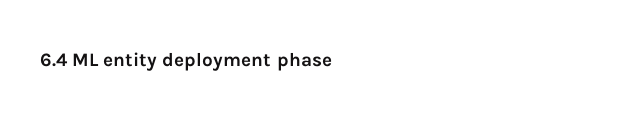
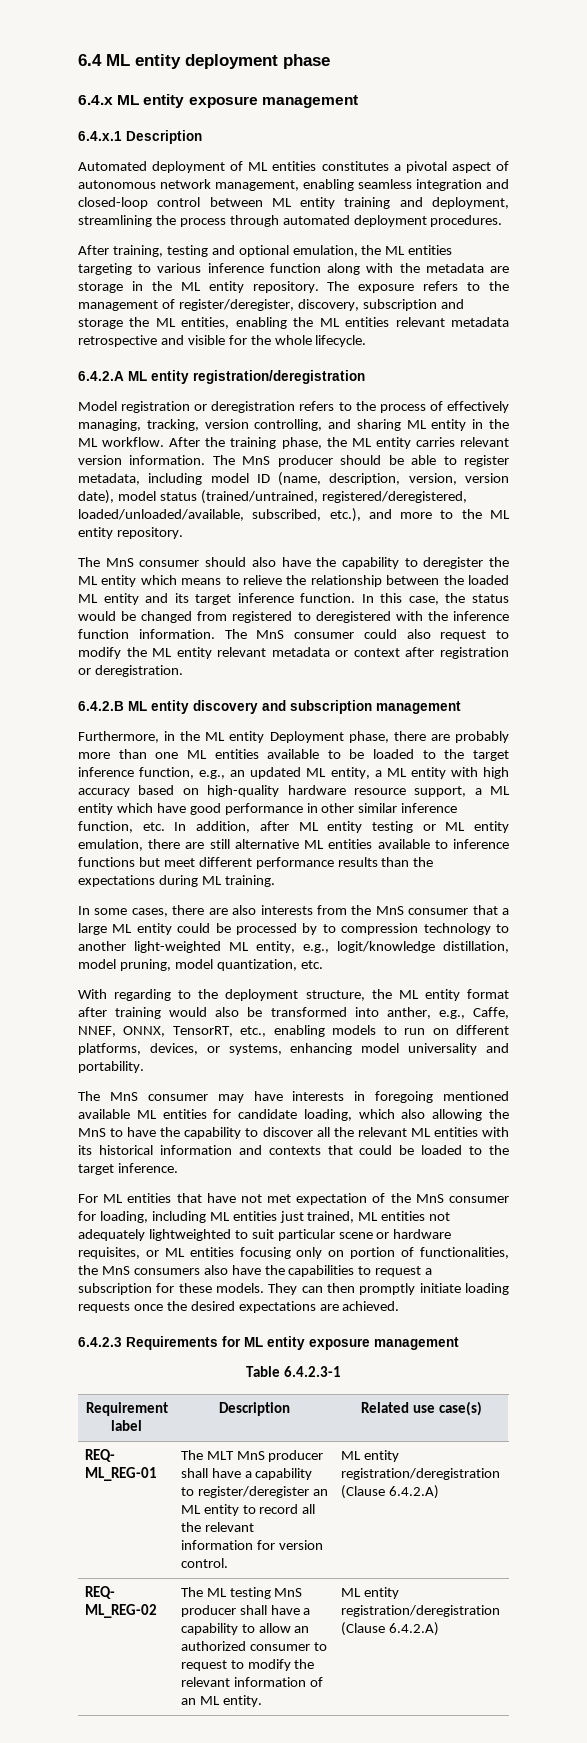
+ 6.4.x ML entity exposure management
+ 6.4.x.1 Description
+ Automated deployment of ML entities constitutes a pivotal aspect of autonomous network management, enabling seamless integration and closed-loop control between ML entity training and deployment, streamlining the process through automated deployment procedures.
+ After training, testing and optional emulation, the ML entities targeting to various inference function along with the metadata are storage in the ML entity repository. The exposure refers to the management of register/deregister, discovery, subscription and storage the ML entities, enabling the ML entities relevant metadata retrospective and visible for the whole lifecycle.
+ 6.4.2.A ML entity registration/deregistration
+ Model registration or deregistration refers to the process of effectively managing, tracking, version controlling, and sharing ML entity in the ML workflow. After the training phase, the ML entity carries relevant version information. The MnS producer should be able to register metadata, including model ID (name, description, version, version date), model status (trained/untrained, registered/deregistered, loaded/unloaded/available, subscribed, etc.), and more to the ML entity repository.
+ The MnS consumer should also have the capability to deregister the ML entity which means to relieve the relationship between the loaded ML entity and its target inference function. In this case, the status would be changed from registered to deregistered with the inference function information. The MnS consumer could also request to modify the ML entity relevant metadata or context after registration or deregistration.
+ 6.4.2.B ML entity discovery and subscription management
+ Furthermore, in the ML entity Deployment phase, there are probably more than one ML entities available to be loaded to the target inference function, e.g., an updated ML entity, a ML entity with high accuracy based on high-quality hardware resource support, a ML entity which have good performance in other similar inference function, etc. In addition, after ML entity testing or ML entity emulation, there are still alternative ML entities available to inference functions but meet different performance results than the expectations during ML training.
+ In some cases, there are also interests from the MnS consumer that a large ML entity could be processed by to compression technology to another light-weighted ML entity, e.g., logit/knowledge distillation, model pruning, model quantization, etc.
+ With regarding to the deployment structure, the ML entity format after training would also be transformed into anther, e.g., Caffe, NNEF, ONNX, TensorRT, etc., enabling models to run on different platforms, devices, or systems, enhancing model universality and portability.
+ The MnS consumer may have interests in foregoing mentioned available ML entities for candidate loading, which also allowing the MnS to have the capability to discover all the relevant ML entities with its historical information and contexts that could be loaded to the target inference.
+ For ML entities that have not met expectation of the MnS consumer for loading, including ML entities just trained, ML entities not adequately lightweighted to suit particular scene or hardware requisites, or ML entities focusing only on portion of functionalities, the MnS consumers also have the capabilities to request a subscription for these models. They can then promptly initiate loading requests once the desired expectations are achieved.
+ 6.4.2.3 Requirements for ML entity exposure management
+ Table 6.4.2.3-1
+ Requirement label | Description | Related use case(s)
+ REQ- ML_REG-01 | The MLT MnS producer shall have a capability to register/deregister an ML entity to record all the relevant information for version control. | ML entity registration/deregistration (Clause 6.4.2.A)
+ REQ- ML_REG-02 | The ML testing MnS producer shall have a capability to allow an authorized consumer to request to modify the relevant information of an ML entity. | ML entity registration/deregistration (Clause 6.4.2.A)

